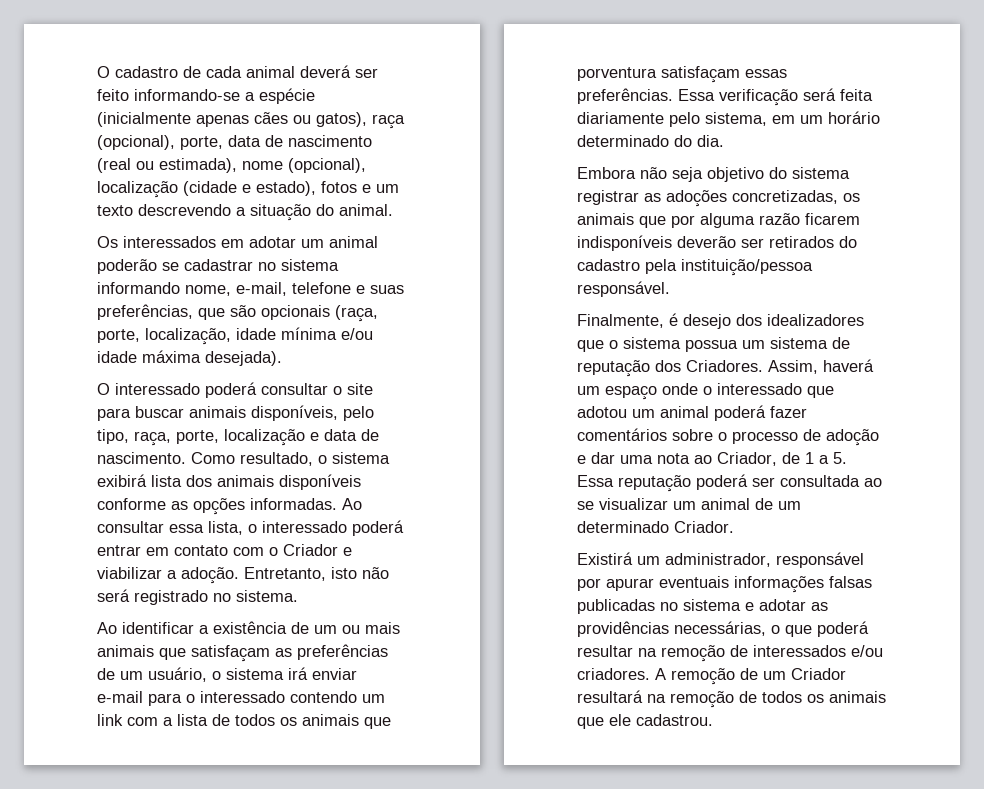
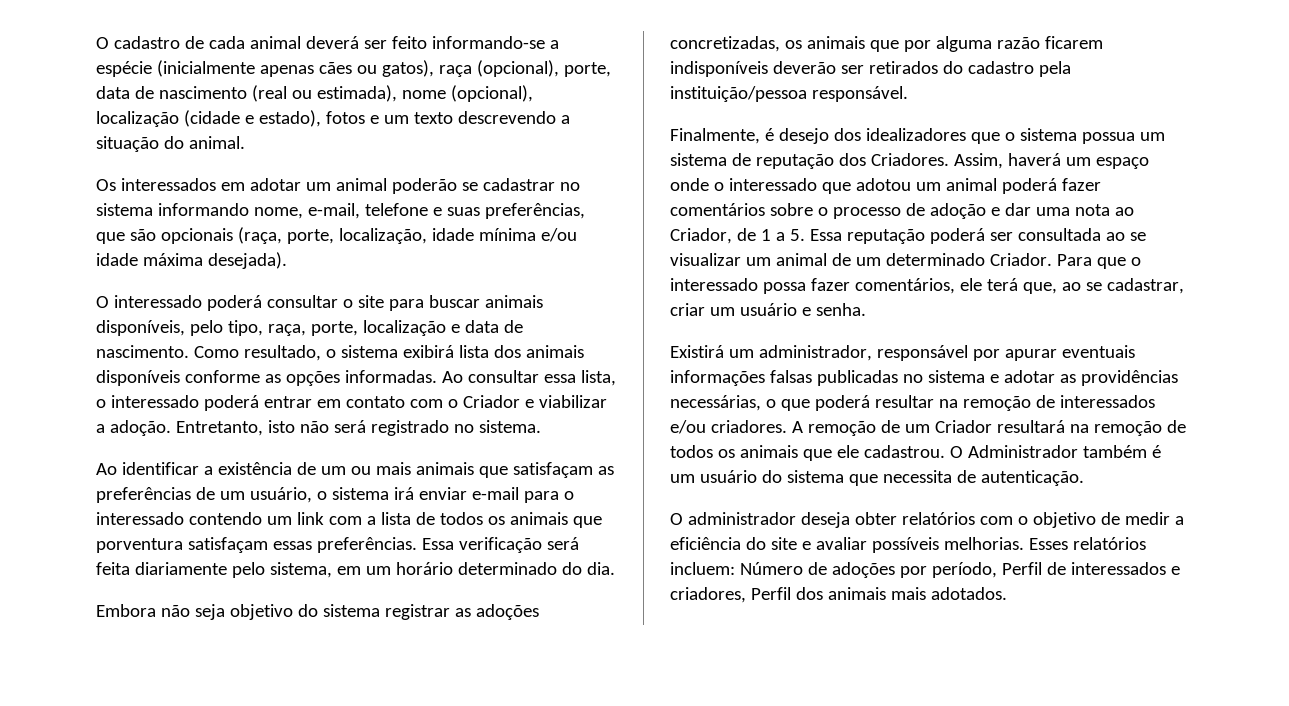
+ Para que o interessado possa fazer comentários, ele terá que, ao se cadastrar, criar um usuário e senha.
+ O Administrador também é um usuário do sistema que necessita de autenticação.
+ O administrador deseja obter relatórios com o objetivo de medir a eficiência do site e avaliar possíveis melhorias. Esses relatórios incluem: Número de adoções por período, Perfil de interessados e criadores, Perfil dos animais mais adotados.

